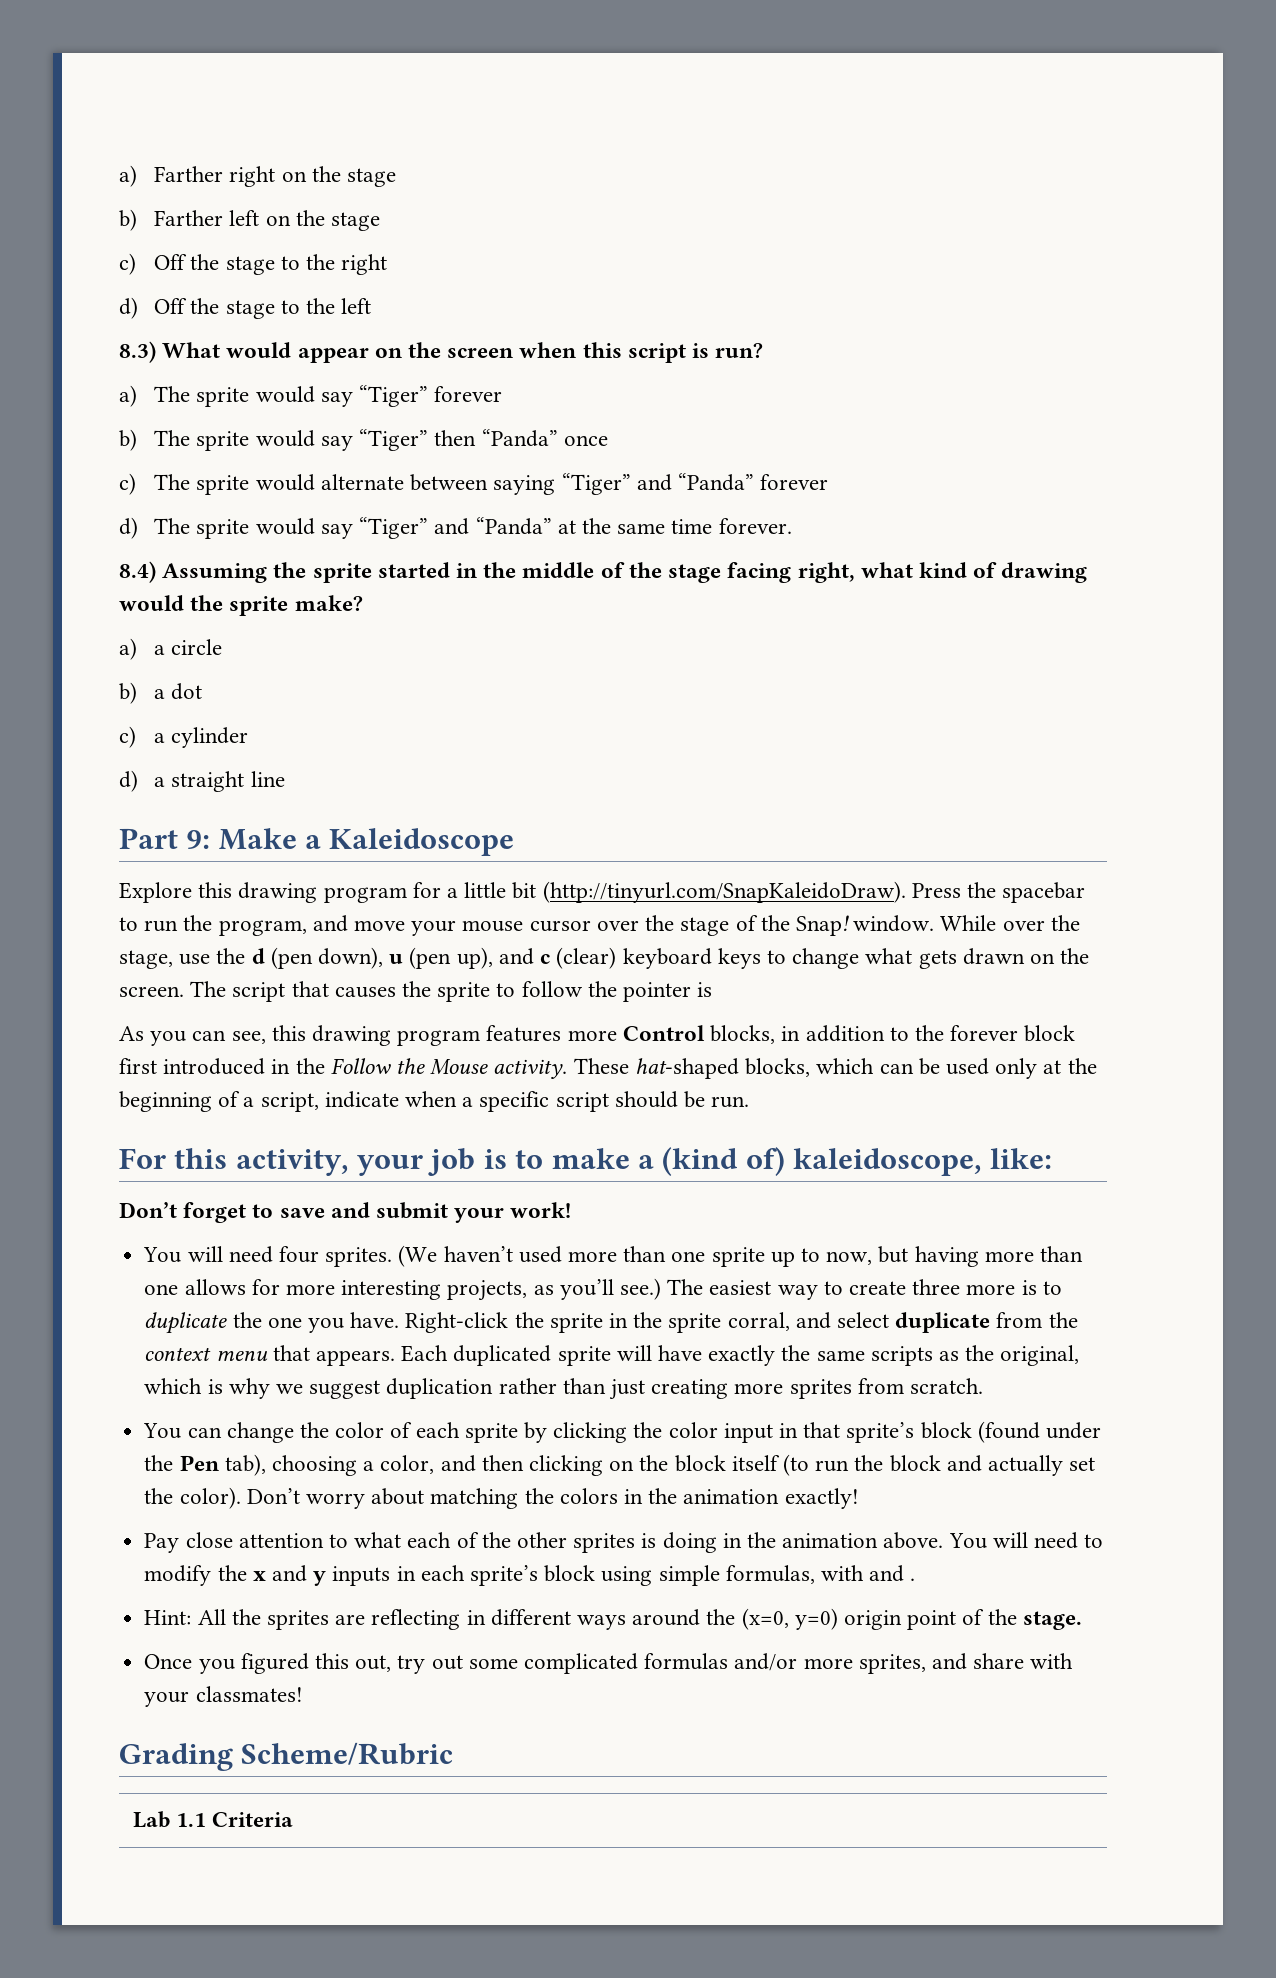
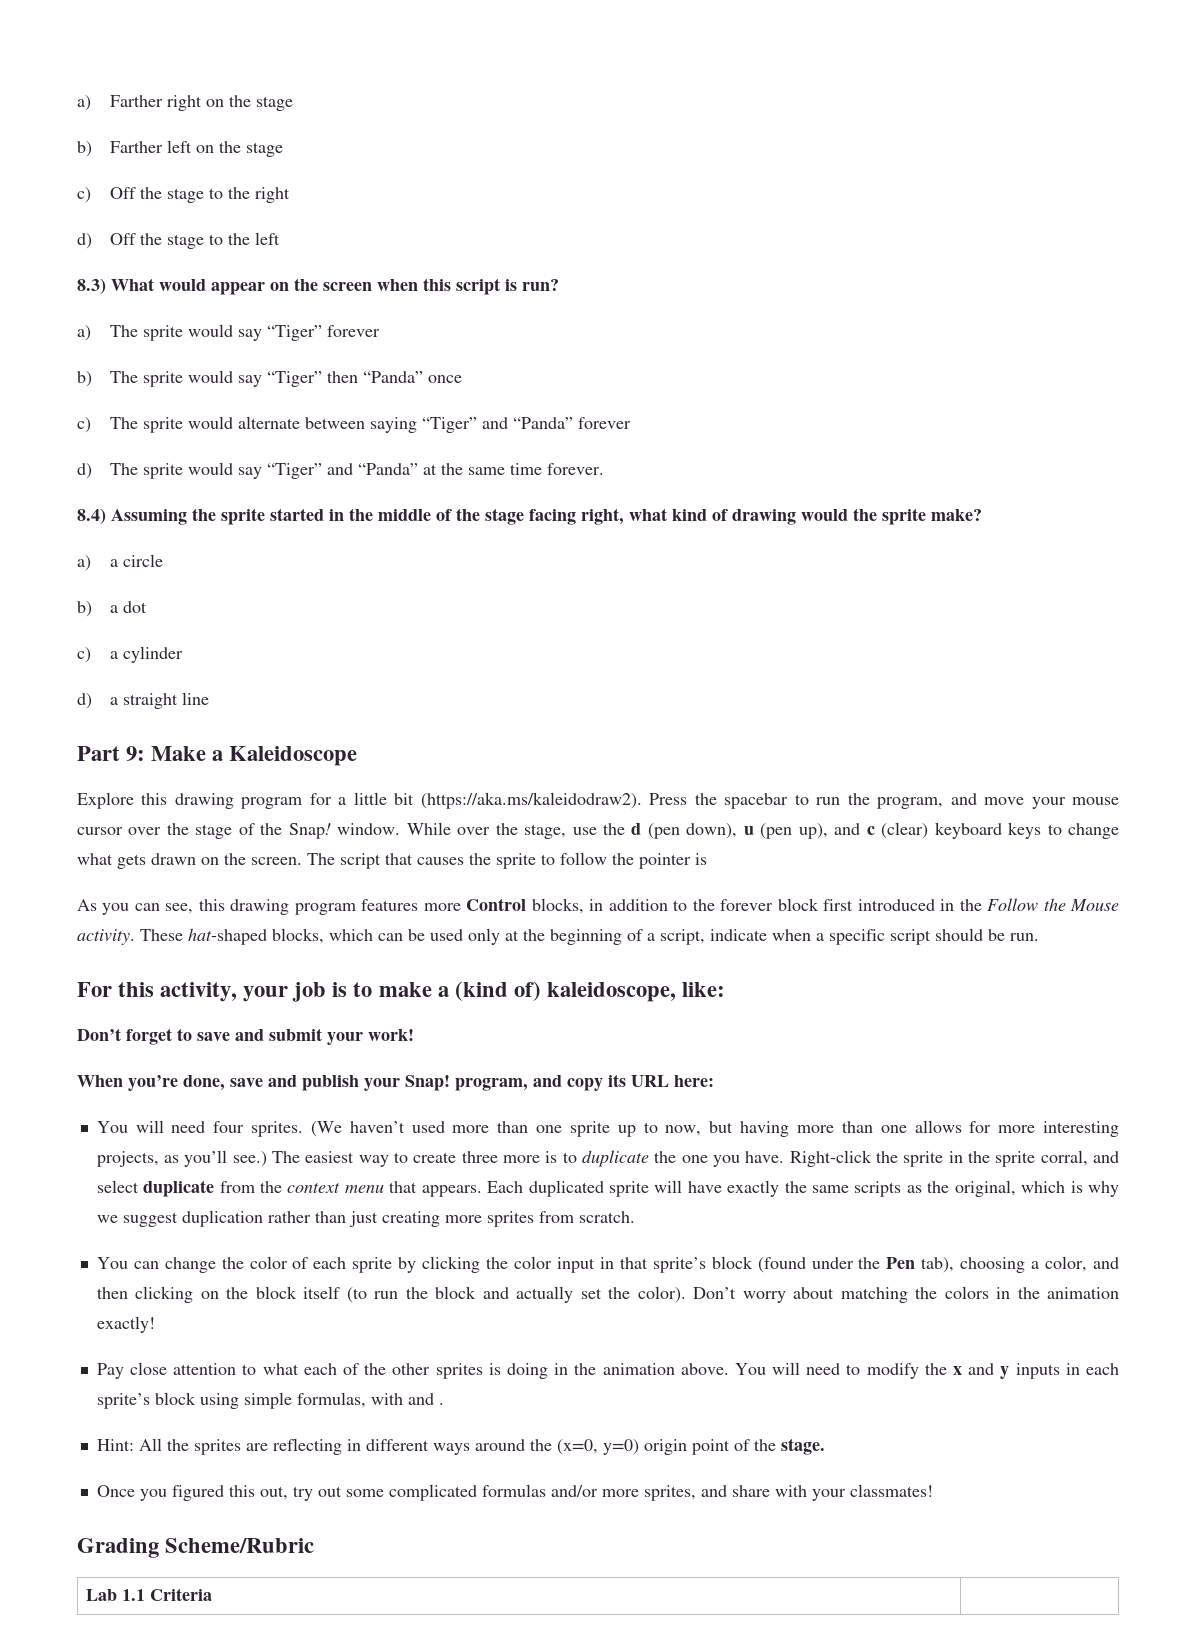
- Explore this drawing program for a little bit (http://tinyurl.com/SnapKaleidoDraw). Press the spacebar to run the program, and move your mouse cursor over the stage of the Snap! window.
+ Explore this drawing program for a little bit (https://aka.ms/kaleidodraw2). Press the spacebar to run the program, and move your mouse cursor over the stage of the Snap! window.
+ When you’re done, save and publish your Snap! program, and copy its URL here:

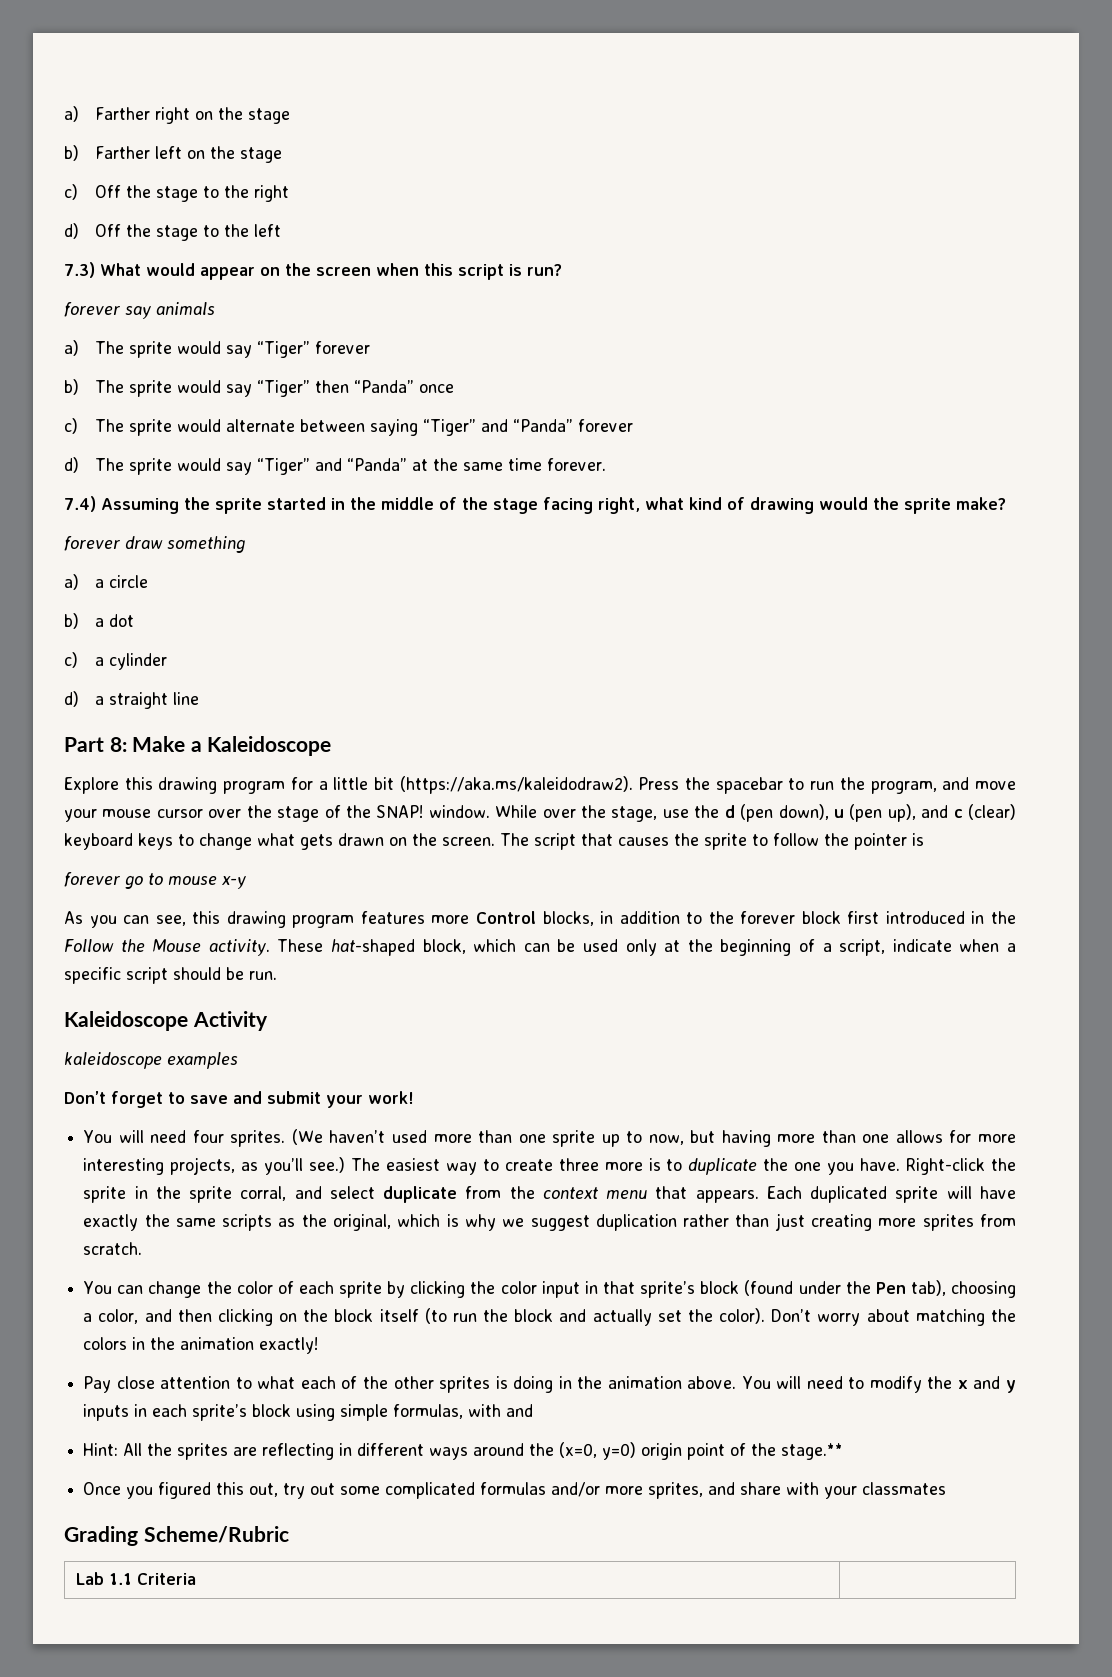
- 8.3) What would appear on the screen when this script is run?
+ 7.3) What would appear on the screen when this script is run?
+ forever say animals
- 8.4) Assuming the sprite started in the middle of the stage facing right, what kind of drawing would the sprite make?
+ 7.4) Assuming the sprite started in the middle of the stage facing right, what kind of drawing would the sprite make?
+ forever draw something
- Part 9: Make a Kaleidoscope
+ Part 8: Make a Kaleidoscope
- Explore this drawing program for a little bit (https://aka.ms/kaleidodraw2). Press the spacebar to run the program, and move your mouse cursor over the stage of the Snap! window.
+ Explore this drawing program for a little bit (https://aka.ms/kaleidodraw2). Press the spacebar to run the program, and move your mouse cursor over the stage of the SNAP! window.
+ forever go to mouse x-y
- These hat-shaped blocks, which can be used only at the beginning of a script, indicate when a specific script should be run.
+ These hat-shaped block, which can be used only at the beginning of a script, indicate when a specific script should be run.
- For this activity, your job is to make a (kind of) kaleidoscope, like:
+ Kaleidoscope Activity
+ kaleidoscope examples
- When you’re done, save and publish your Snap! program, and copy its URL here:
- You will need to modify the x and y inputs in each sprite’s block using simple formulas, with and .
+ You will need to modify the x and y inputs in each sprite’s block using simple formulas, with and
- Hint: All the sprites are reflecting in different ways around the (x=0, y=0) origin point of the stage.
+ Hint: All the sprites are reflecting in different ways around the (x=0, y=0) origin point of the stage.**
- Once you figured this out, try out some complicated formulas and/or more sprites, and share with your classmates!
+ Once you figured this out, try out some complicated formulas and/or more sprites, and share with your classmates

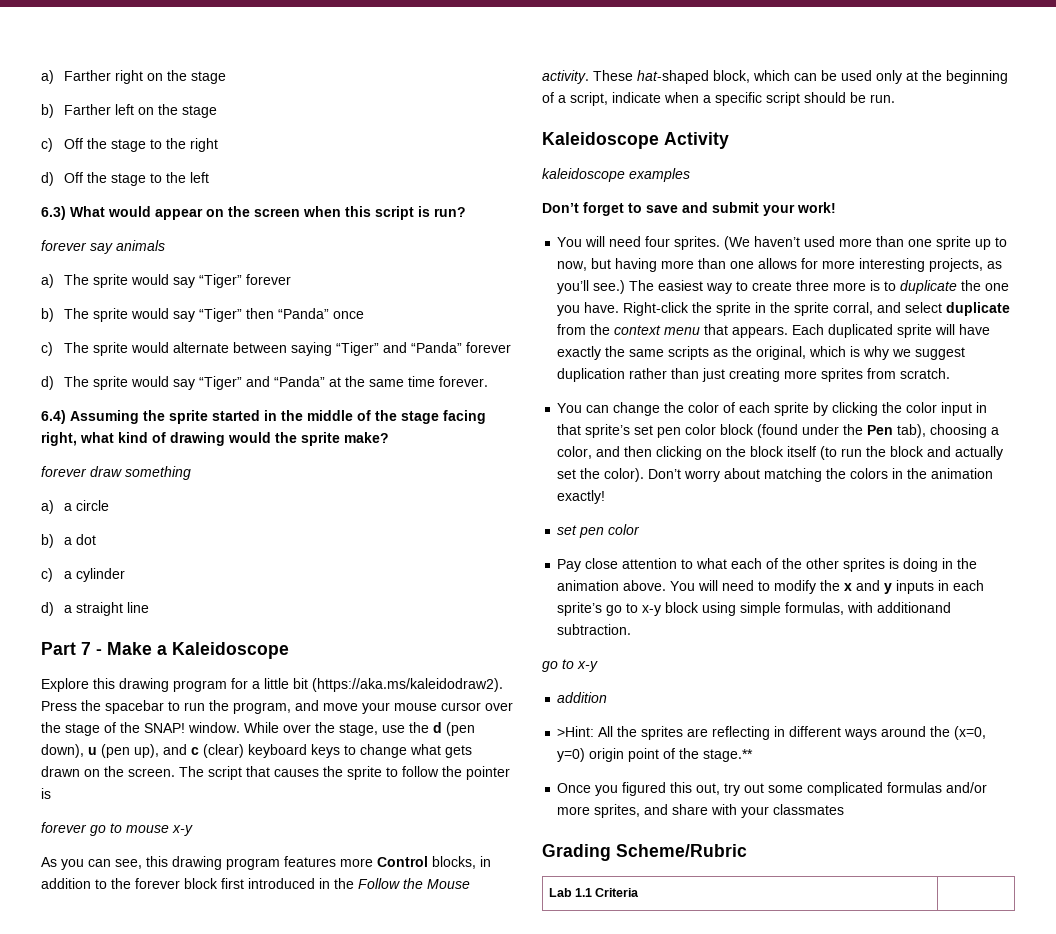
- 7.3) What would appear on the screen when this script is run?
+ 6.3) What would appear on the screen when this script is run?
- 7.4) Assuming the sprite started in the middle of the stage facing right, what kind of drawing would the sprite make?
+ 6.4) Assuming the sprite started in the middle of the stage facing right, what kind of drawing would the sprite make?
- Part 8: Make a Kaleidoscope
+ Part 7 - Make a Kaleidoscope
- You can change the color of each sprite by clicking the color input in that sprite’s block (found under the Pen tab), choosing a color, and then clicking on the block itself (to run the block and actually set the color).
+ You can change the color of each sprite by clicking the color input in that sprite’s set pen color block (found under the Pen tab), choosing a color, and then clicking on the block itself (to run the block and actually set the color).
  Don’t worry about matching the colors in the animation exactly!
+ set pen color
- You will need to modify the x and y inputs in each sprite’s block using simple formulas, with and
- Hint: All the sprites are reflecting in different ways around the (x=0, y=0) origin point of the stage.**
+ You will need to modify the x and y inputs in each sprite’s go to x-y block using simple formulas, with additionand subtraction.
+ go to x-y
+ addition
+ >Hint: All the sprites are reflecting in different ways around the (x=0, y=0) origin point of the stage.**

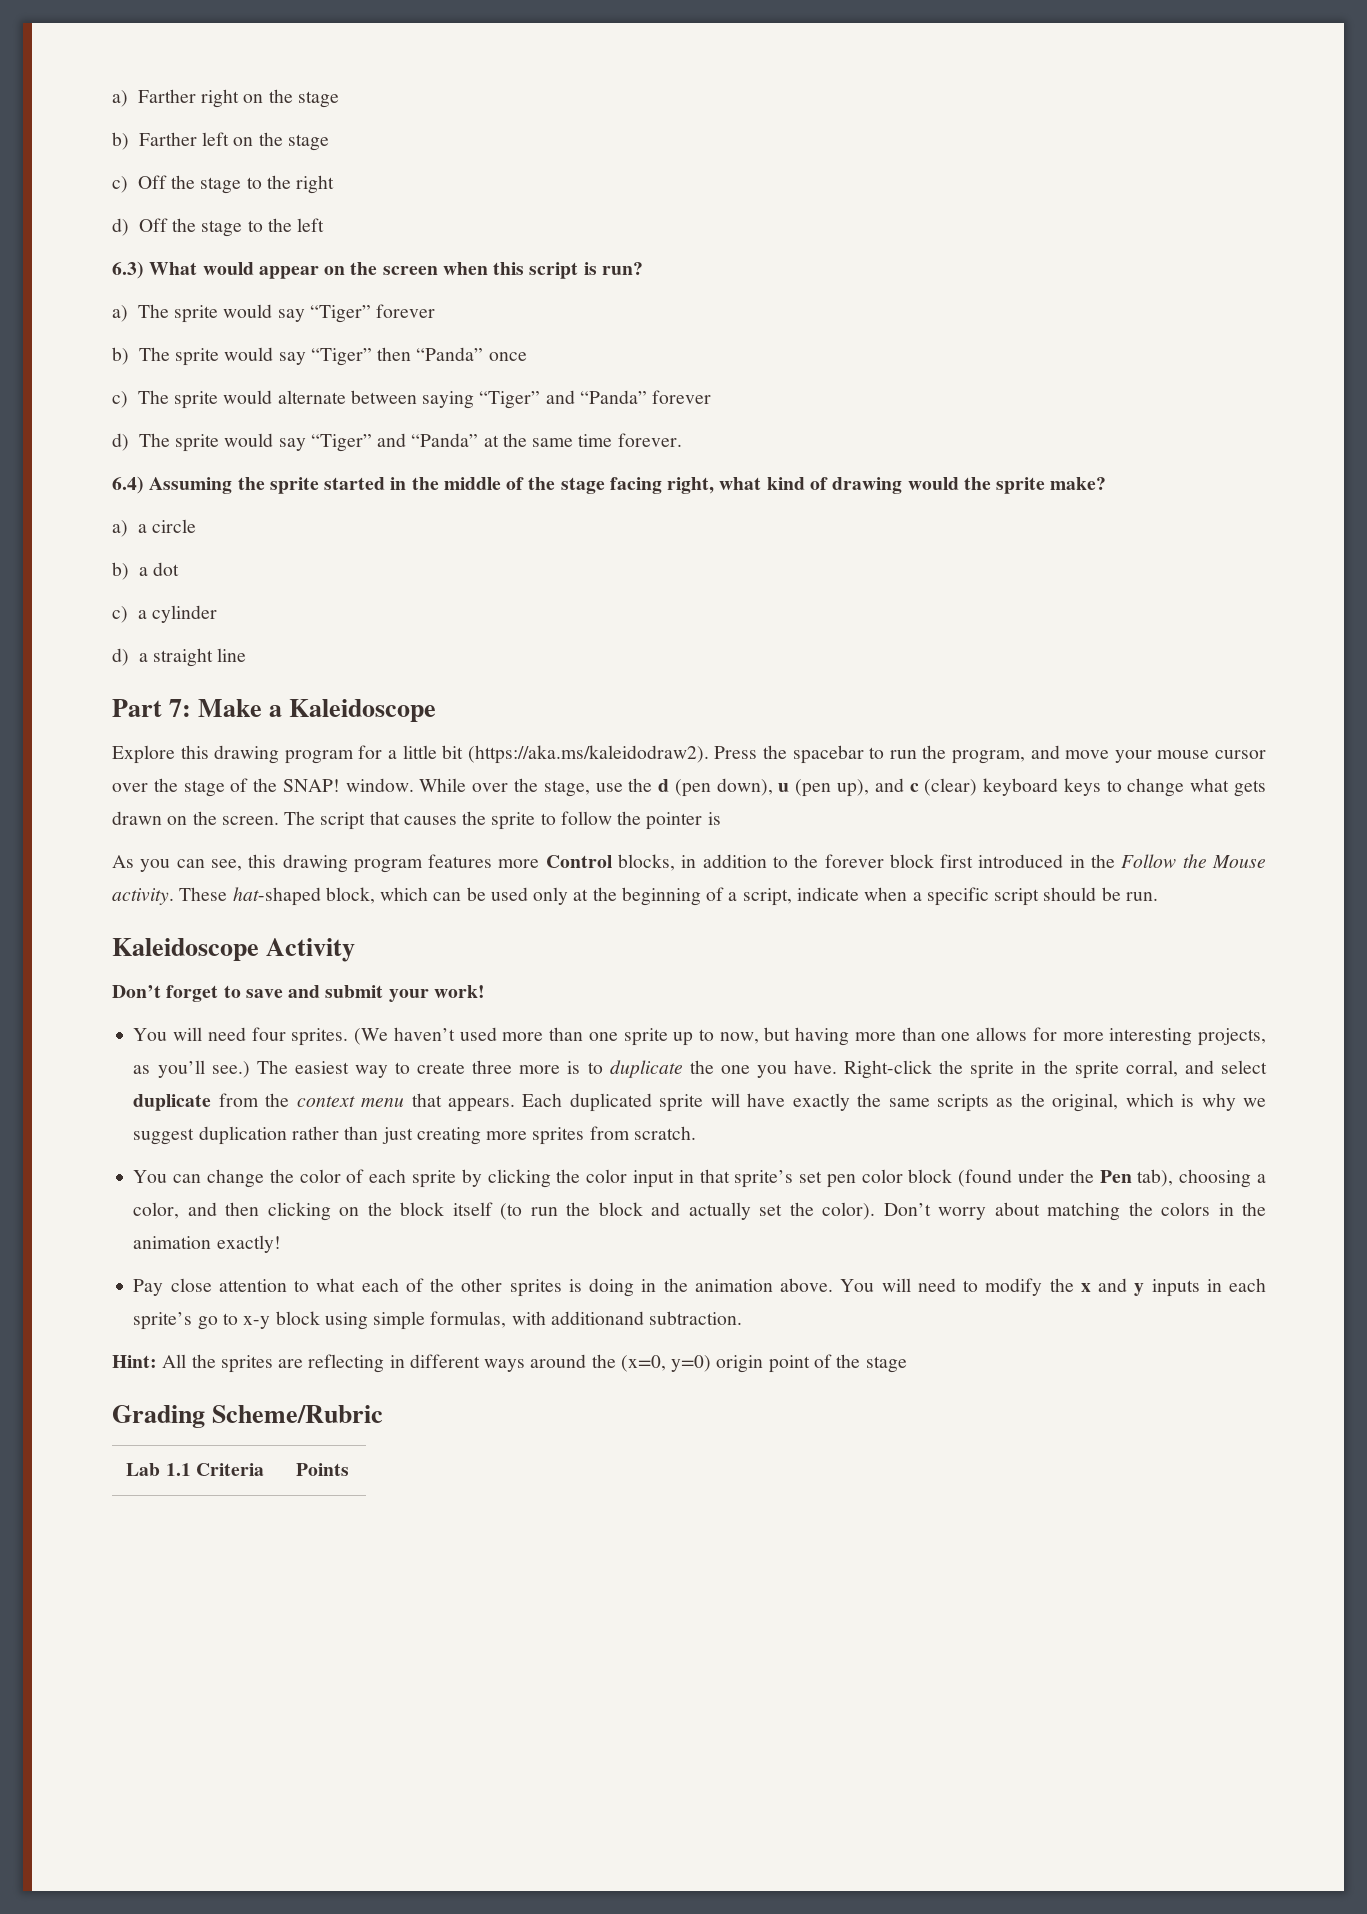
- forever say animals
- forever draw something
- Part 7 - Make a Kaleidoscope
+ Part 7: Make a Kaleidoscope
- forever go to mouse x-y
- kaleidoscope examples
  Don’t worry about matching the colors in the animation exactly!
- set pen color
  You will need to modify the x and y inputs in each sprite’s go to x-y block using simple formulas, with additionand subtraction.
- go to x-y
- addition
- >Hint: All the sprites are reflecting in different ways around the (x=0, y=0) origin point of the stage.**
- Once you figured this out, try out some complicated formulas and/or more sprites, and share with your classmates
+ Hint: All the sprites are reflecting in different ways around the (x=0, y=0) origin point of the stage
- Lab 1.1 Criteria |
+ Lab 1.1 Criteria | Points

